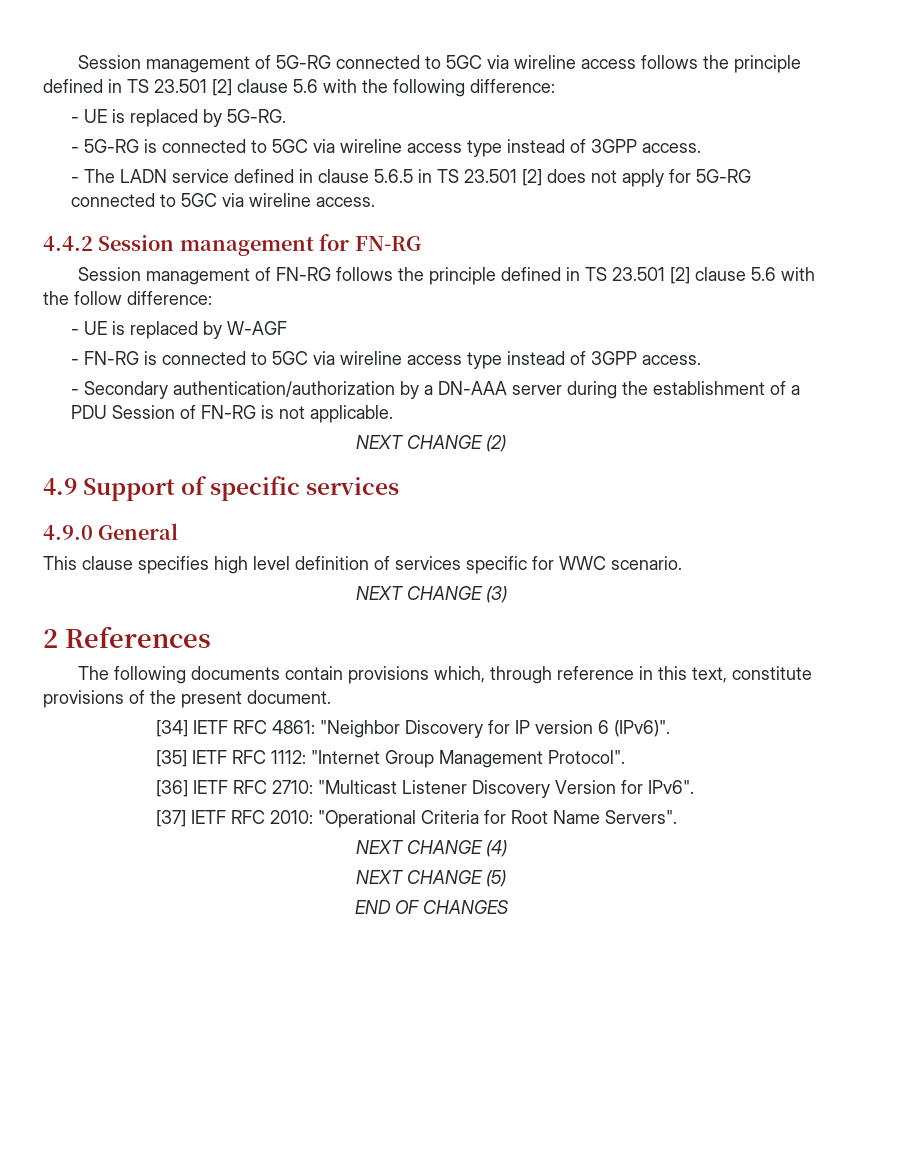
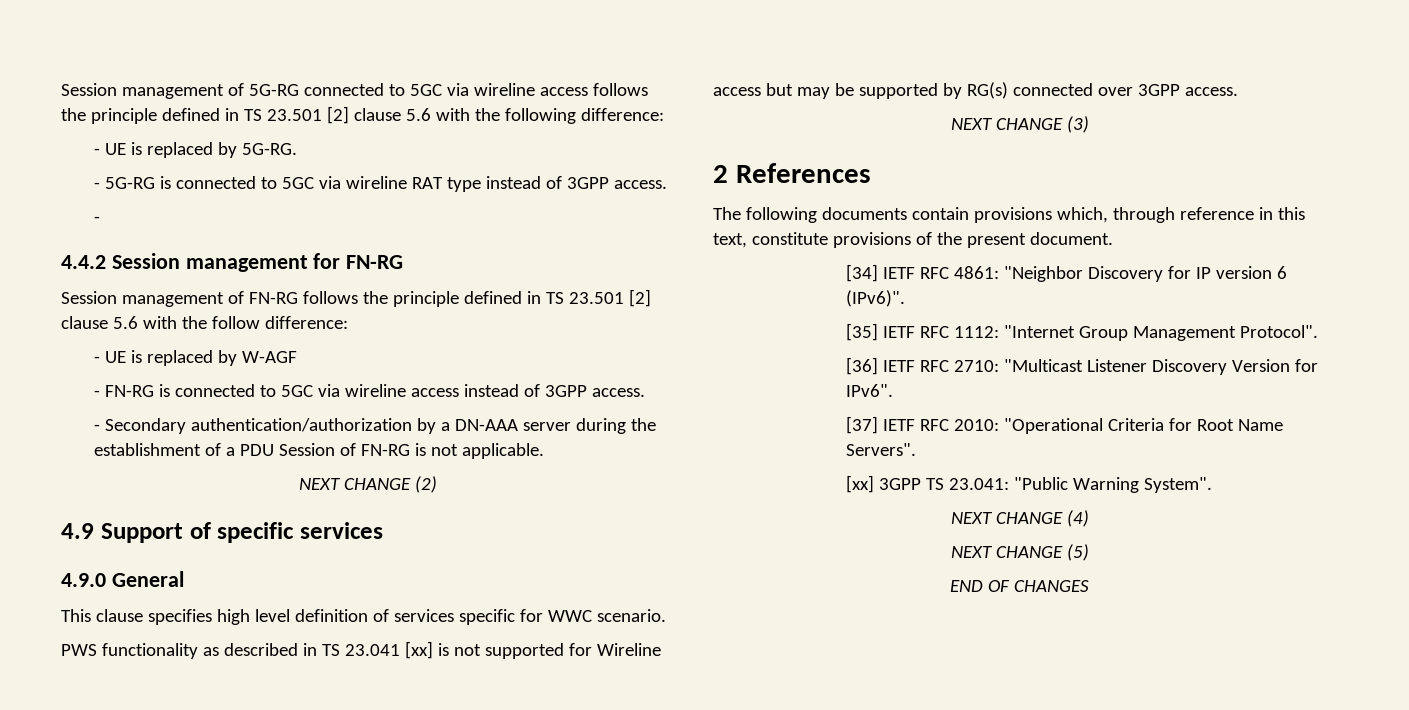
- - 5G-RG is connected to 5GC via wireline access type instead of 3GPP access.
- - The LADN service defined in clause 5.6.5 in TS 23.501 [2] does not apply for 5G-RG connected to 5GC via wireline access.
+ - 5G-RG is connected to 5GC via wireline RAT type instead of 3GPP access.
+ -
- - FN-RG is connected to 5GC via wireline access type instead of 3GPP access.
+ - FN-RG is connected to 5GC via wireline access instead of 3GPP access.
+ PWS functionality as described in TS 23.041 [xx] is not supported for Wireline access but may be supported by RG(s) connected over 3GPP access.
+ [xx] 3GPP TS 23.041: "Public Warning System".

